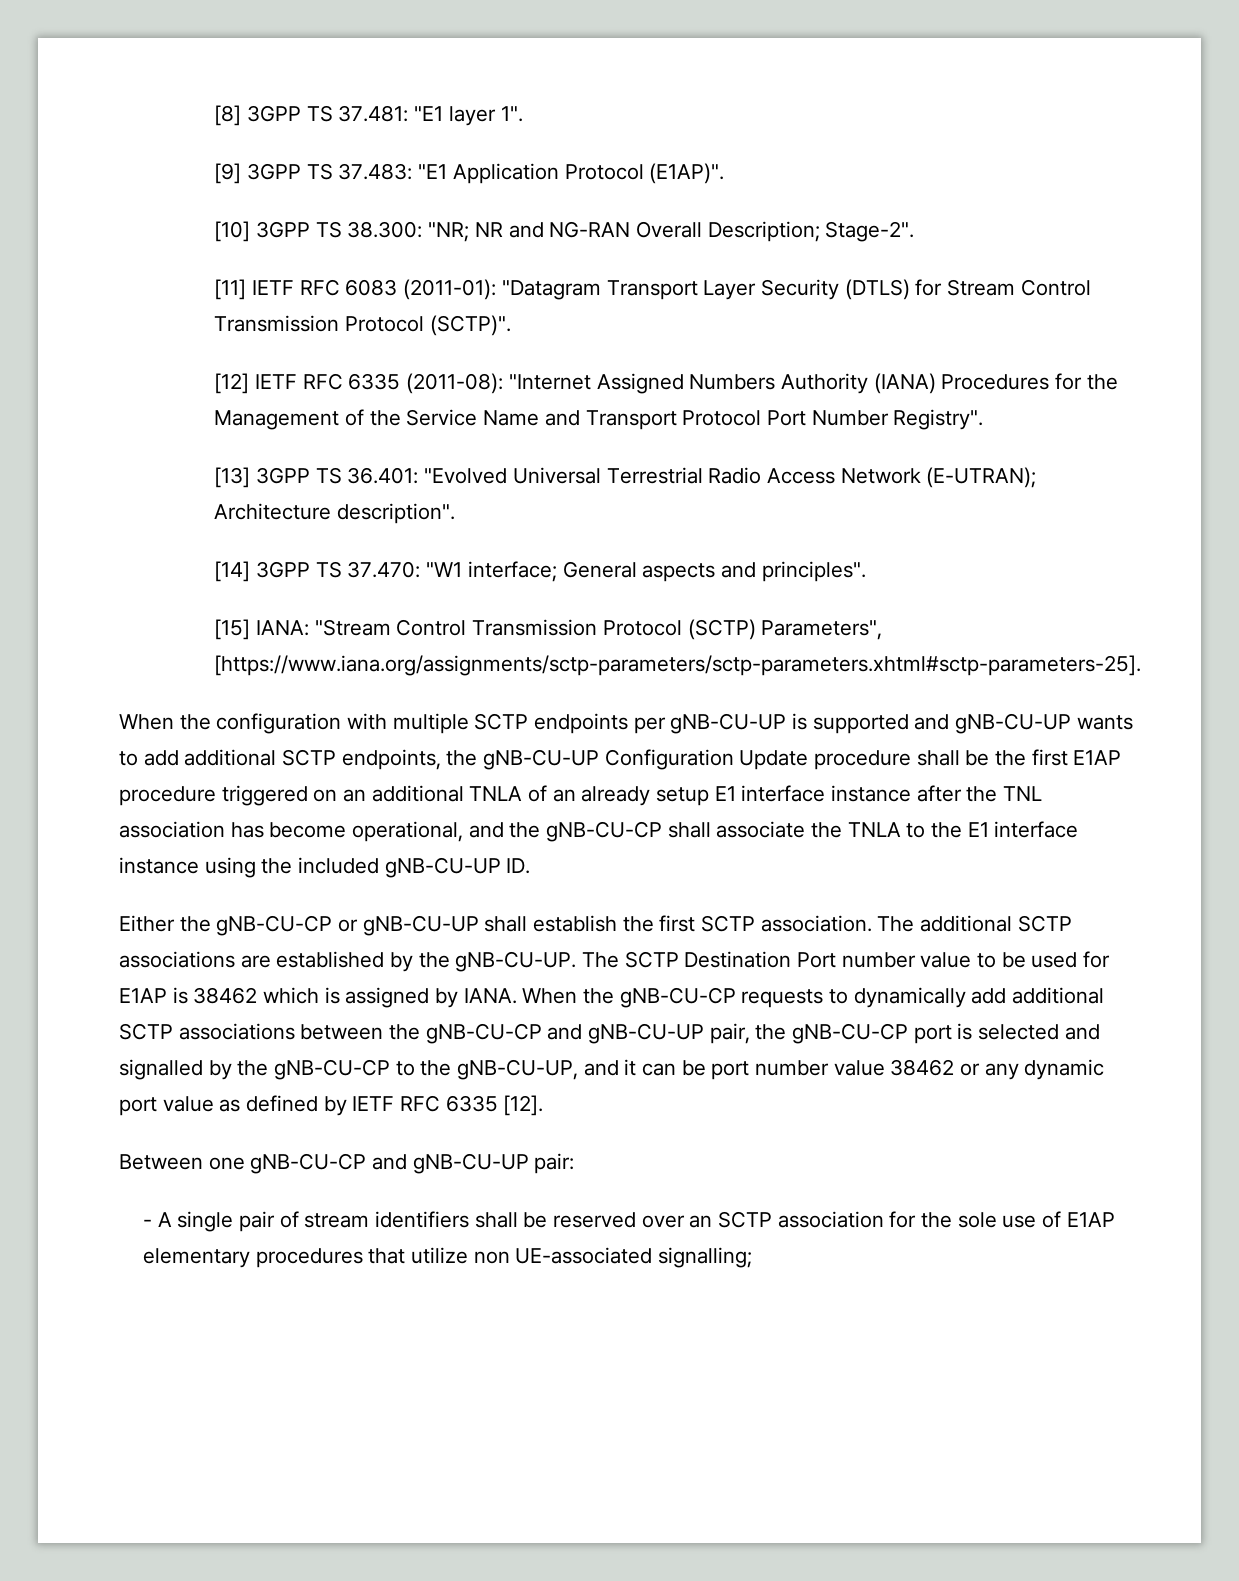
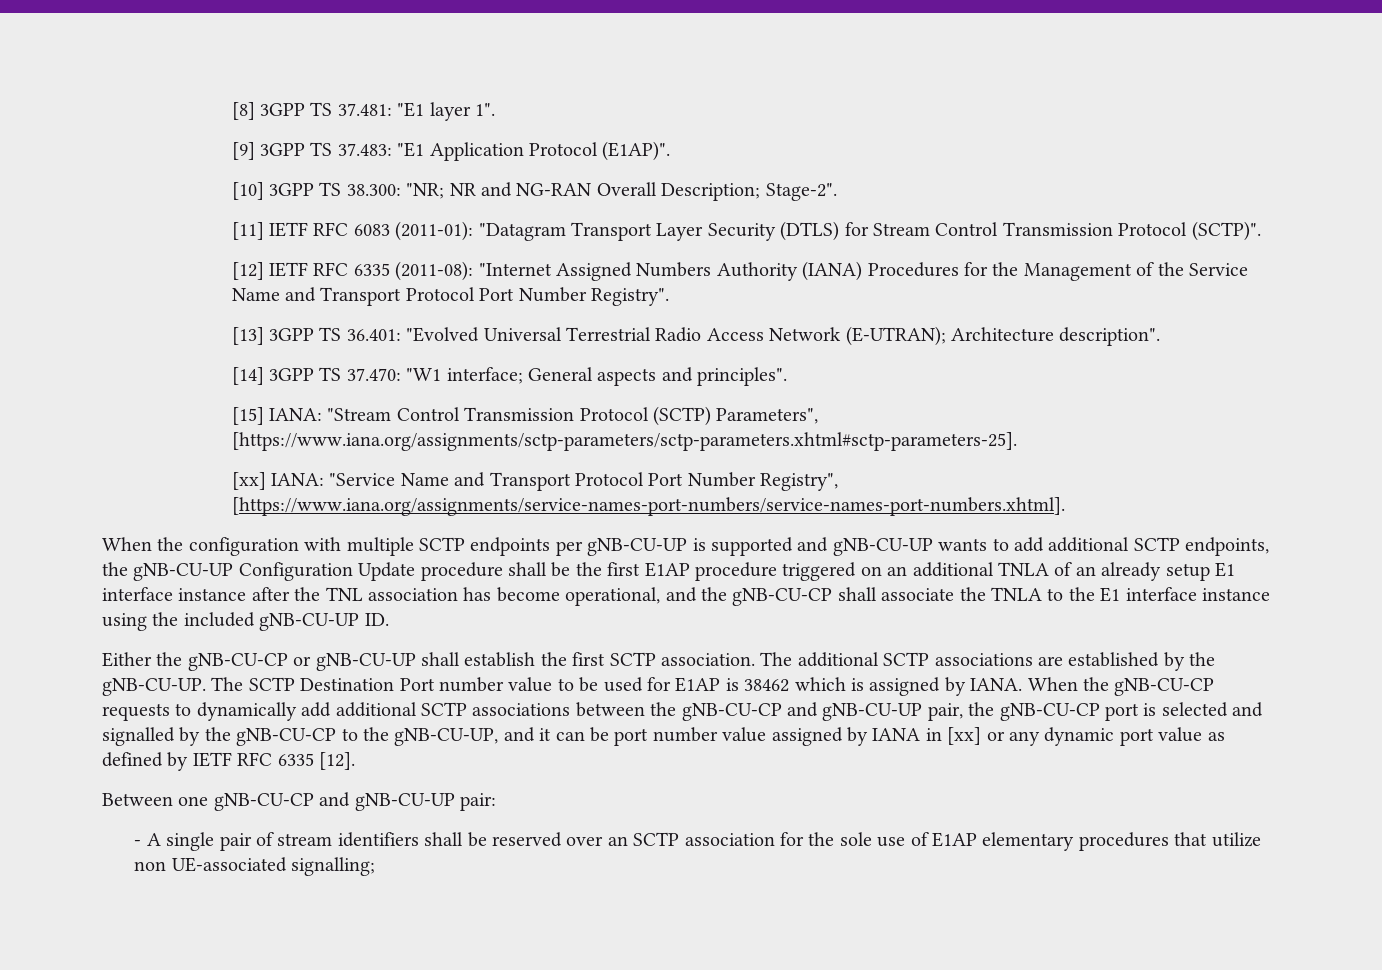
+ [xx] IANA: "Service Name and Transport Protocol Port Number Registry", [https://www.iana.org/assignments/service-names-port-numbers/service-names-port-numbers.xhtml].
- When the gNB-CU-CP requests to dynamically add additional SCTP associations between the gNB-CU-CP and gNB-CU-UP pair, the gNB-CU-CP port is selected and signalled by the gNB-CU-CP to the gNB-CU-UP, and it can be port number value 38462 or any dynamic port value as defined by IETF RFC 6335 [12].
+ When the gNB-CU-CP requests to dynamically add additional SCTP associations between the gNB-CU-CP and gNB-CU-UP pair, the gNB-CU-CP port is selected and signalled by the gNB-CU-CP to the gNB-CU-UP, and it can be port number value assigned by IANA in [xx] or any dynamic port value as defined by IETF RFC 6335 [12].

